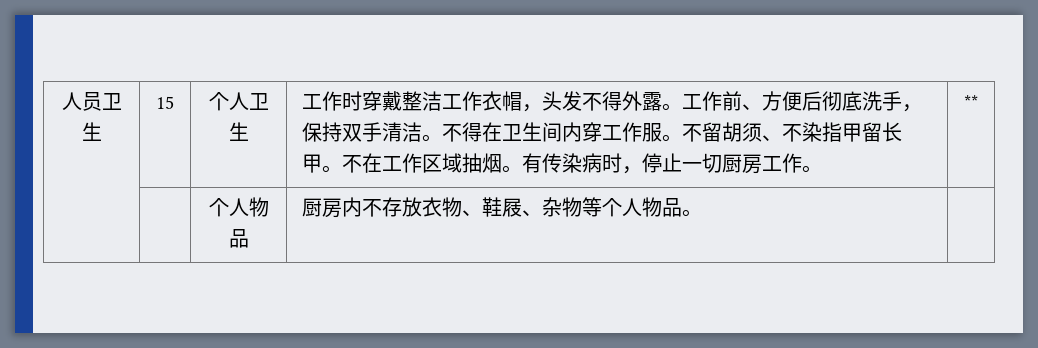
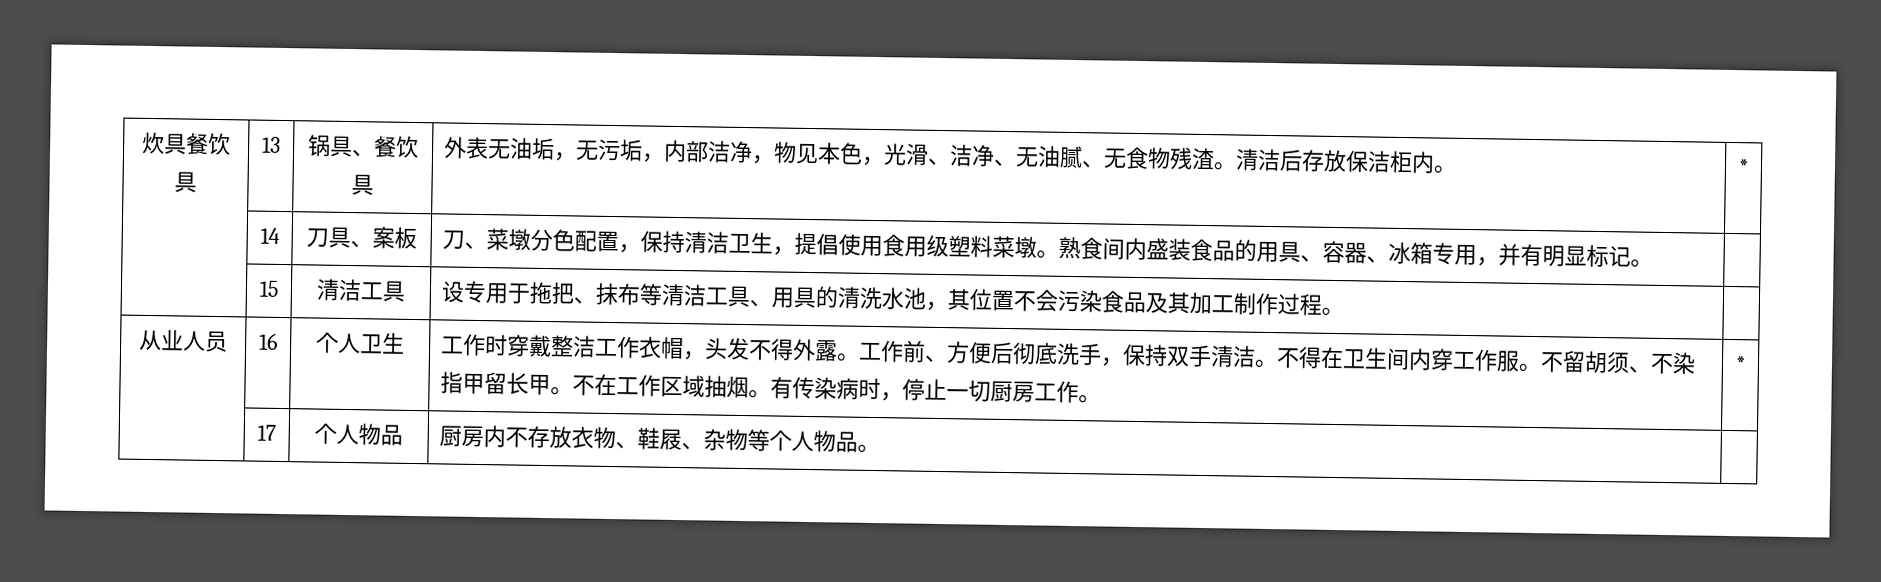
- 人员卫生 | 15
+ 炊具餐饮具 | 13 | 锅具、餐饮具 | 外表无油垢，无污垢，内部洁净，物见本色，光滑、洁净、无油腻、无食物残渣。清洁后存放保洁柜内。 | *
+ | 14 | 刀具、案板 | 刀、菜墩分色配置，保持清洁卫生，提倡使用食用级塑料菜墩。熟食间内盛装食品的用具、容器、冰箱专用，并有明显标记。 |
+ | 15 | 清洁工具 | 设专用于拖把、抹布等清洁工具、用具的清洗水池，其位置不会污染食品及其加工制作过程。 |
+ 从业人员 | 16
- 有传染病时，停止一切厨房工作。 | **
- | | 个人物品 | 厨房内不存放衣物、鞋屐、杂物等个人物品。 |
+ 有传染病时，停止一切厨房工作。 | *
+ | 17 | 个人物品 | 厨房内不存放衣物、鞋屐、杂物等个人物品。 |

